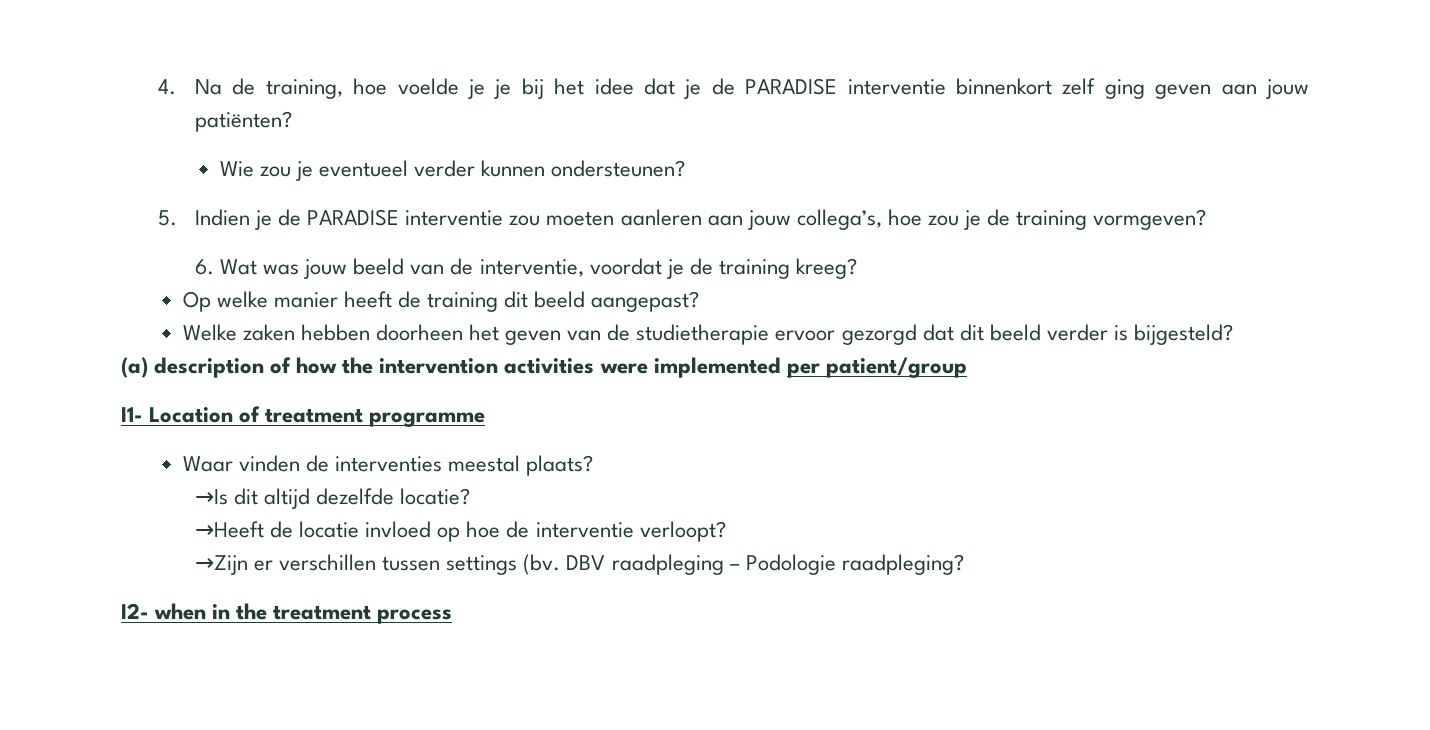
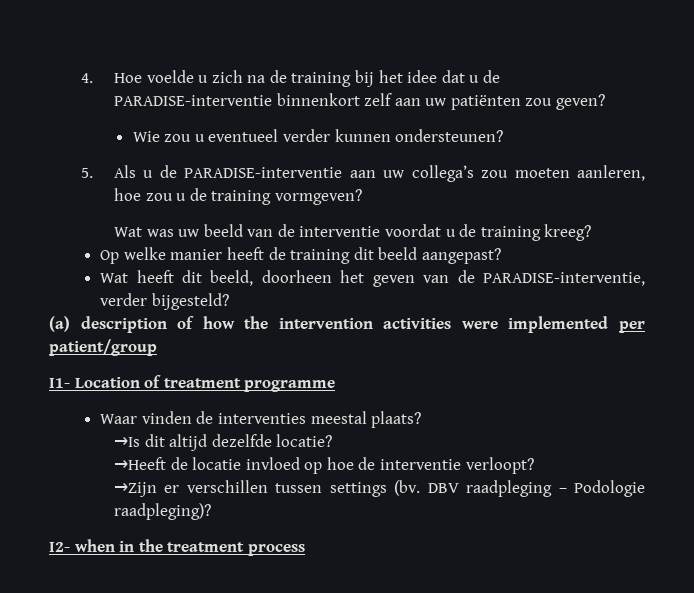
- 4. Na de training, hoe voelde je je bij het idee dat je de PARADISE interventie binnenkort zelf ging geven aan jouw patiënten?
+ 4. Hoe voelde u zich na de training bij het idee dat u de PARADISE-interventie binnenkort zelf aan uw patiënten zou geven?
- Wie zou je eventueel verder kunnen ondersteunen?
+ Wie zou u eventueel verder kunnen ondersteunen?
- 5. Indien je de PARADISE interventie zou moeten aanleren aan jouw collega’s, hoe zou je de training vormgeven?
+ 5. Als u de PARADISE-interventie aan uw collega’s zou moeten aanleren, hoe zou u de training vormgeven?
- 6. Wat was jouw beeld van de interventie, voordat je de training kreeg?
+ Wat was uw beeld van de interventie voordat u de training kreeg?
- Welke zaken hebben doorheen het geven van de studietherapie ervoor gezorgd dat dit beeld verder is bijgesteld?
+ Wat heeft dit beeld, doorheen het geven van de PARADISE-interventie, verder bijgesteld?
- DBV raadpleging – Podologie raadpleging?
+ DBV raadpleging – Podologie raadpleging)?

